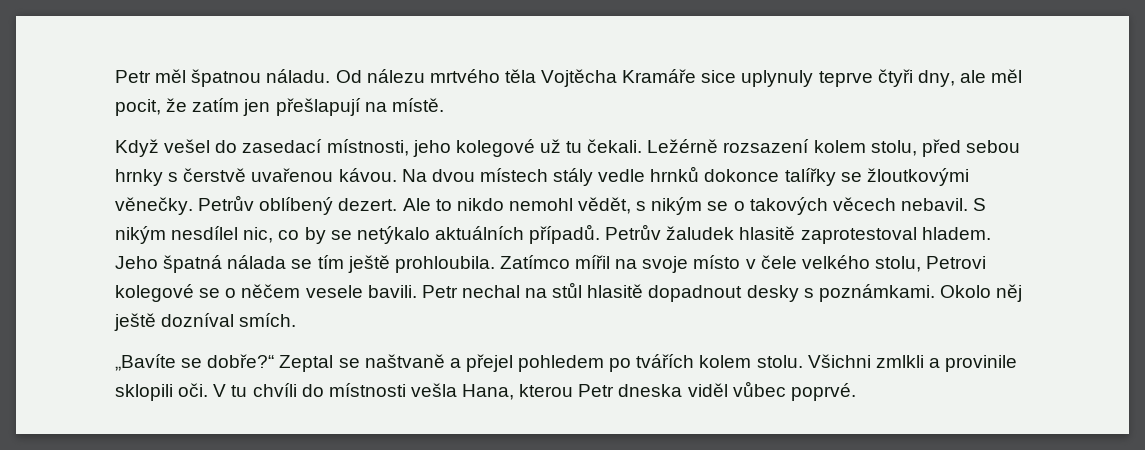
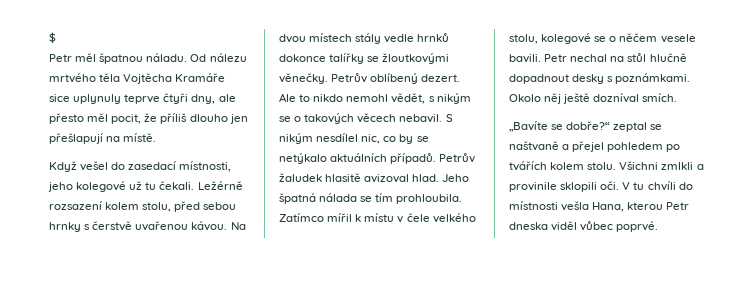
+ $
- Od nálezu mrtvého těla Vojtěcha Kramáře sice uplynuly teprve čtyři dny, ale měl pocit, že zatím jen přešlapují na místě.
+ Od nálezu mrtvého těla Vojtěcha Kramáře sice uplynuly teprve čtyři dny, ale přesto měl pocit, že příliš dlouho jen přešlapují na místě.
- Petrův žaludek hlasitě zaprotestoval hladem.
+ Petrův žaludek hlasitě avizoval hlad.
- Jeho špatná nálada se tím ještě prohloubila.
+ Jeho špatná nálada se tím prohloubila.
- Zatímco mířil na svoje místo v čele velkého stolu, Petrovi kolegové se o něčem vesele bavili.
+ Zatímco mířil k místu v čele velkého stolu, kolegové se o něčem vesele bavili.
- Petr nechal na stůl hlasitě dopadnout desky s poznámkami.
+ Petr nechal na stůl hlučně dopadnout desky s poznámkami.
- „Bavíte se dobře?“ Zeptal se naštvaně a přejel pohledem po tvářích kolem stolu.
+ „Bavíte se dobře?“ zeptal se naštvaně a přejel pohledem po tvářích kolem stolu.

